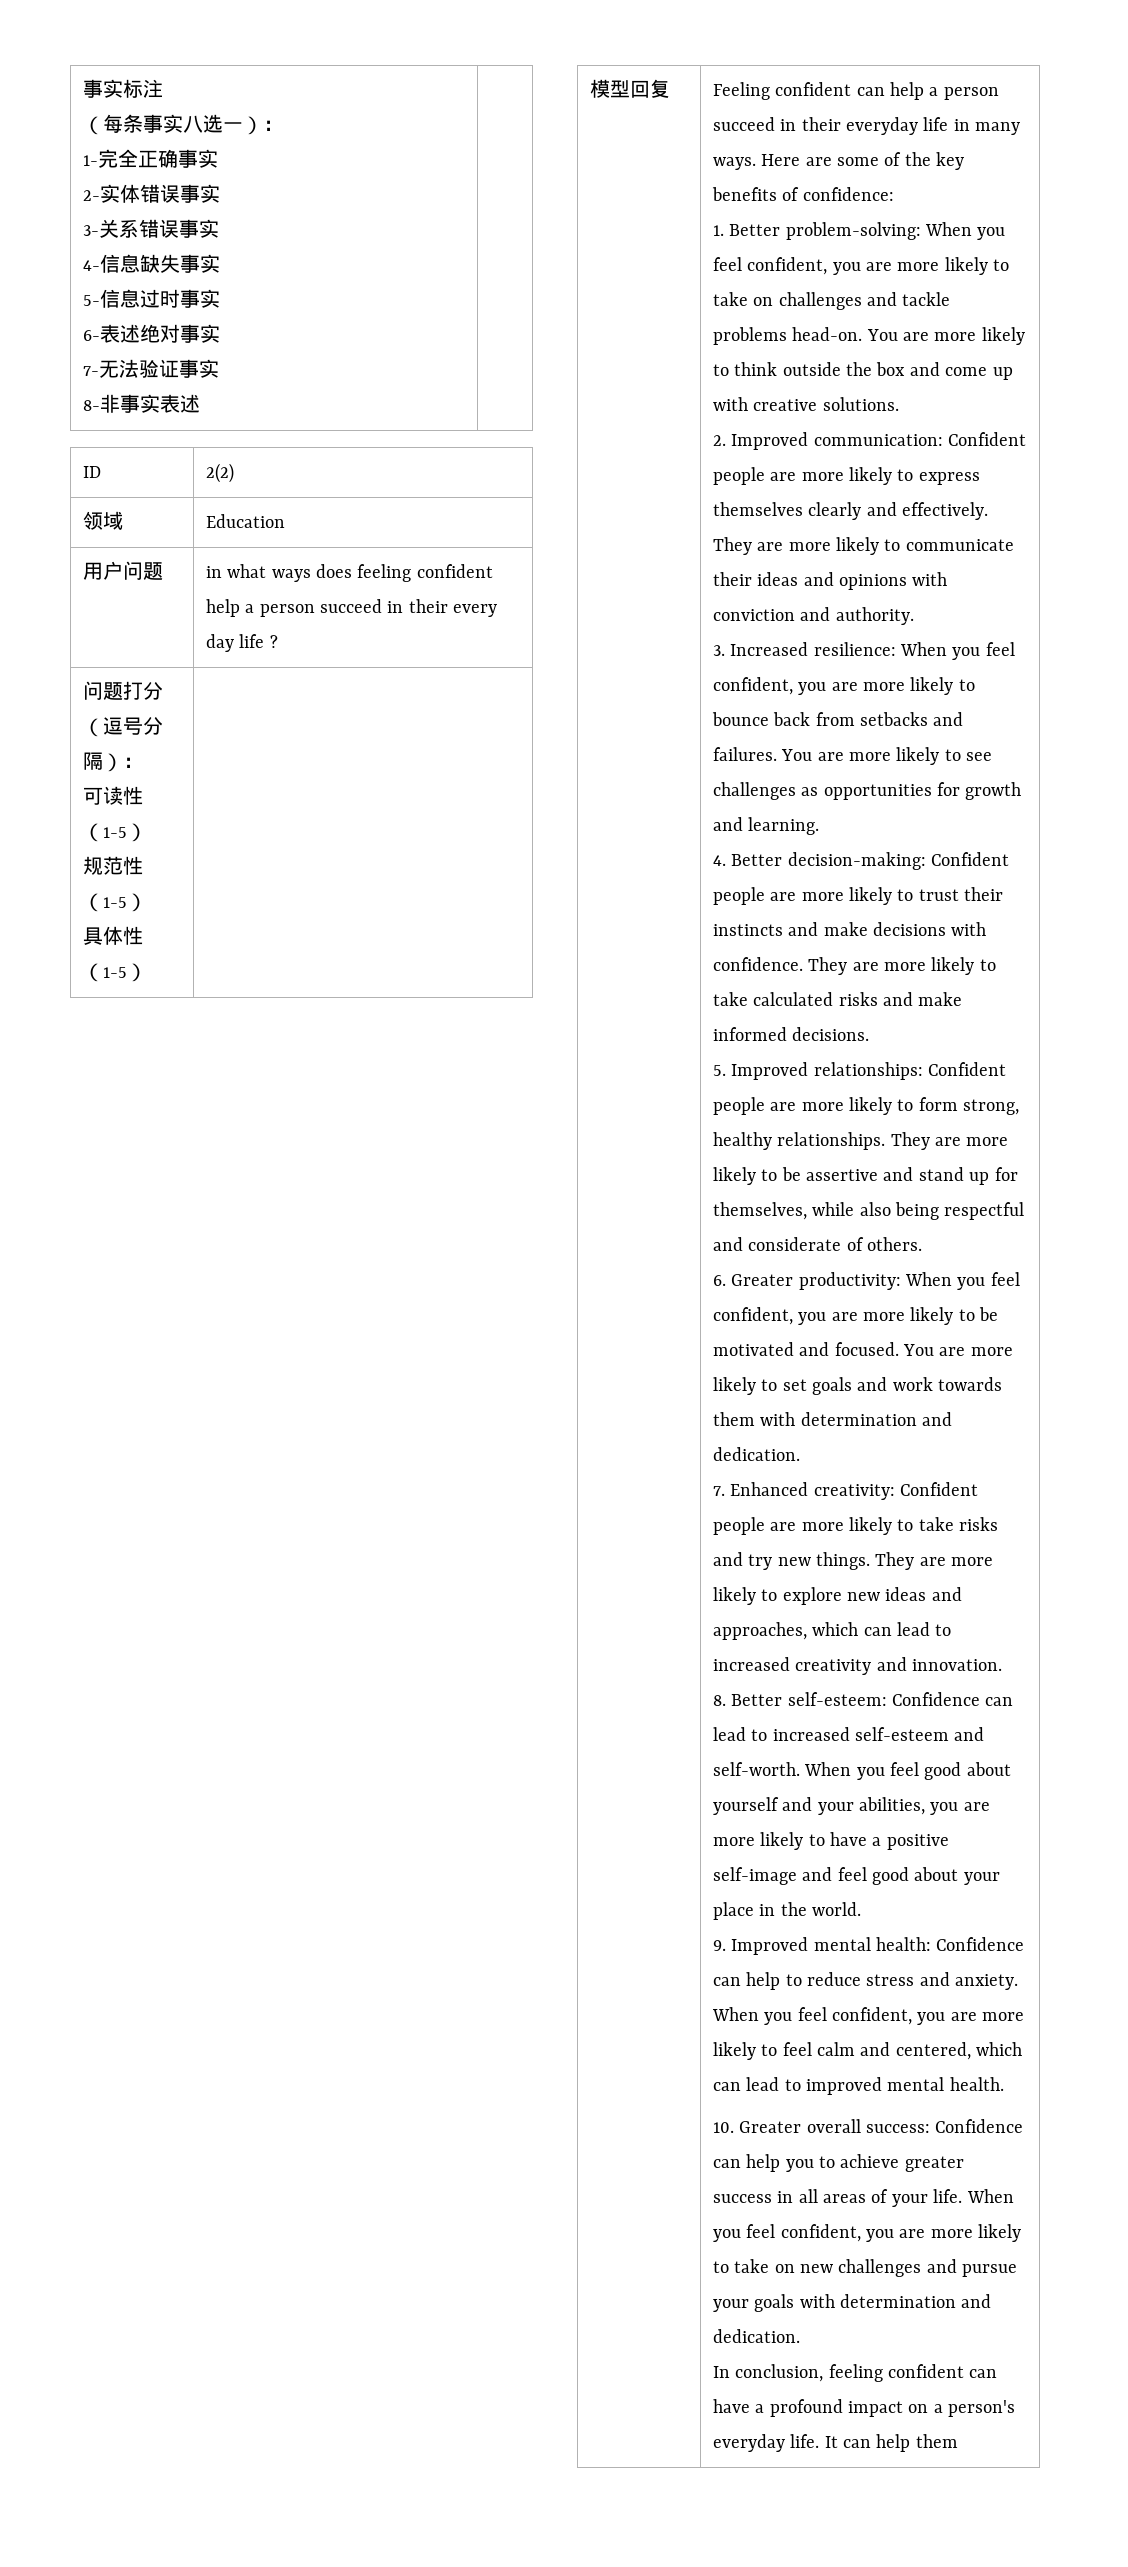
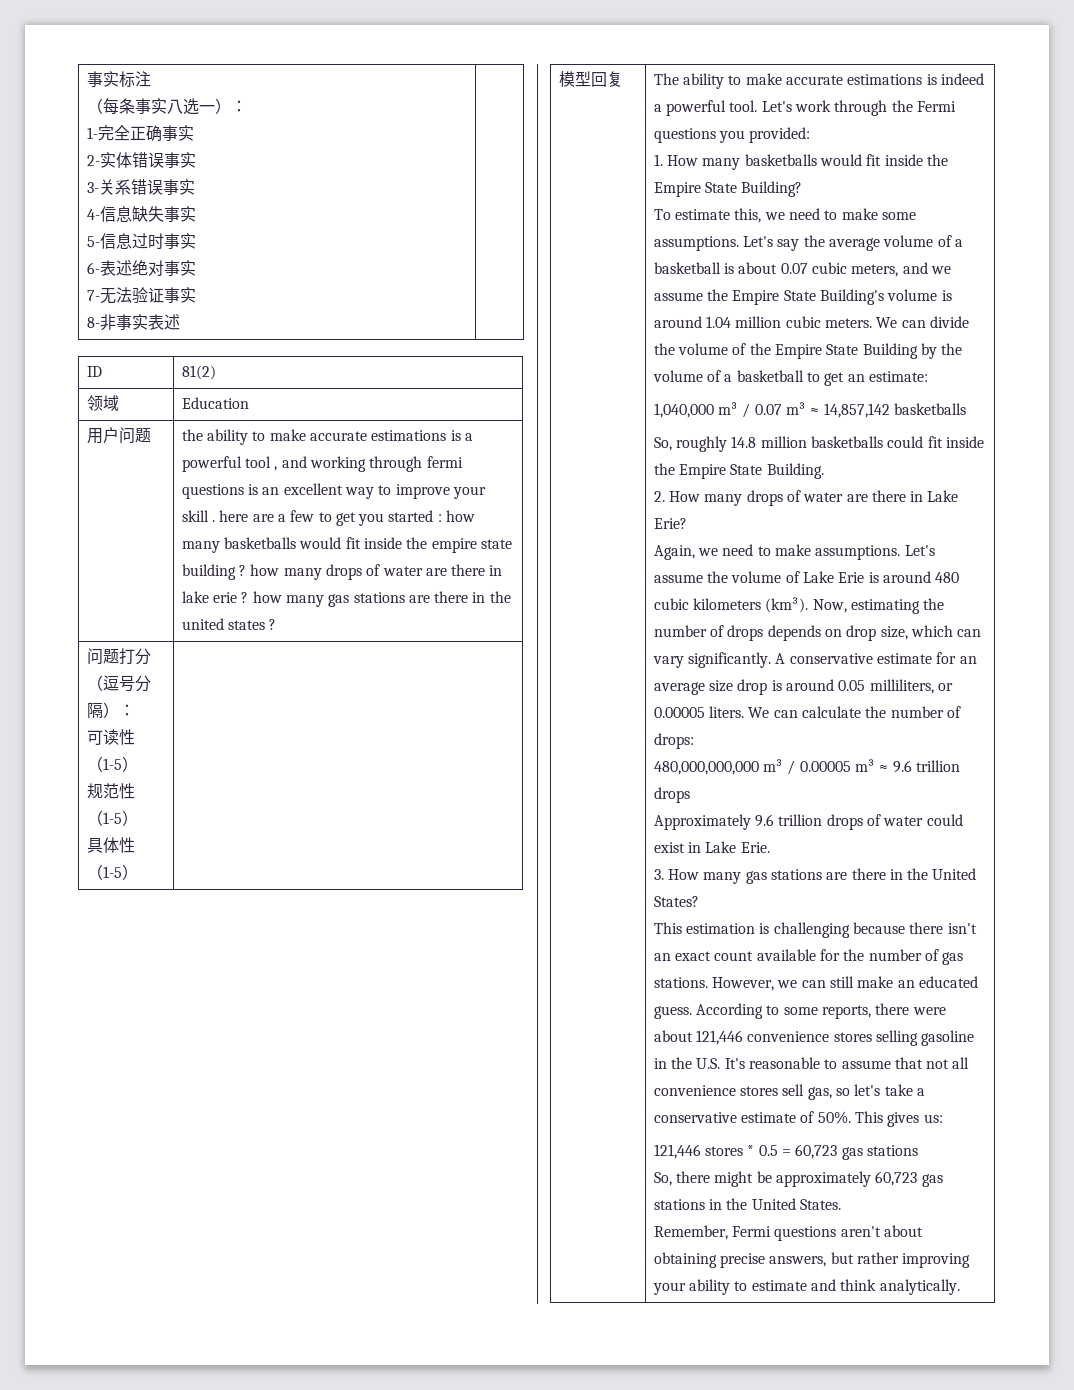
- ID | 2(2)
+ ID | 81(2)
- in what ways does feeling confident help a person succeed in their every day life ?
+ the ability to make accurate estimations is a powerful tool , and working through fermi questions is an excellent way to improve your skill . here are a few to get you started : how many basketballs would fit inside the empire state building ? how many drops of water are there in lake erie ? how many gas stations are there in the united states ?
- Feeling confident can help a person succeed in their everyday life in many ways. Here are some of the key benefits of confidence:
- 1. Better problem-solving: When you feel confident, you are more likely to take on challenges and tackle problems head-on. You are more likely to think outside the box and come up with creative solutions.
- 2. Improved communication: Confident people are more likely to express themselves clearly and effectively. They are more likely to communicate their ideas and opinions with conviction and authority.
- 3. Increased resilience: When you feel confident, you are more likely to bounce back from setbacks and failures. You are more likely to see challenges as opportunities for growth and learning.
- 4. Better decision-making: Confident people are more likely to trust their instincts and make decisions with confidence. They are more likely to take calculated risks and make informed decisions.
- 5. Improved relationships: Confident people are more likely to form strong, healthy relationships. They are more likely to be assertive and stand up for themselves, while also being respectful and considerate of others.
- 6. Greater productivity: When you feel confident, you are more likely to be motivated and focused. You are more likely to set goals and work towards them with determination and dedication.
- 7. Enhanced creativity: Confident people are more likely to take risks and try new things. They are more likely to explore new ideas and approaches, which can lead to increased creativity and innovation.
- 8. Better self-esteem: Confidence can lead to increased self-esteem and self-worth. When you feel good about yourself and your abilities, you are more likely to have a positive self-image and feel good about your place in the world.
- 9. Improved mental health: Confidence can help to reduce stress and anxiety. When you feel confident, you are more likely to feel calm and centered, which can lead to improved mental health.
- 10. Greater overall success: Confidence can help you to achieve greater success in all areas of your life. When you feel confident, you are more likely to take on new challenges and pursue your goals with determination and dedication.
- In conclusion, feeling confident can have a profound impact on a person's everyday life. It can help them
+ The ability to make accurate estimations is indeed a powerful tool. Let's work through the Fermi questions you provided:
+ 1. How many basketballs would fit inside the Empire State Building?
+ To estimate this, we need to make some assumptions. Let's say the average volume of a basketball is about 0.07 cubic meters, and we assume the Empire State Building's volume is around 1.04 million cubic meters. We can divide the volume of the Empire State Building by the volume of a basketball to get an estimate:
+ 1,040,000 m³ / 0.07 m³ ≈ 14,857,142 basketballs
+ So, roughly 14.8 million basketballs could fit inside the Empire State Building.
+ 2. How many drops of water are there in Lake Erie?
+ Again, we need to make assumptions. Let's assume the volume of Lake Erie is around 480 cubic kilometers (km³). Now, estimating the number of drops depends on drop size, which can vary significantly. A conservative estimate for an average size drop is around 0.05 milliliters, or 0.00005 liters. We can calculate the number of drops:
+ 480,000,000,000 m³ / 0.00005 m³ ≈ 9.6 trillion drops
+ Approximately 9.6 trillion drops of water could exist in Lake Erie.
+ 3. How many gas stations are there in the United States?
+ This estimation is challenging because there isn't an exact count available for the number of gas stations. However, we can still make an educated guess. According to some reports, there were about 121,446 convenience stores selling gasoline in the U.S. It's reasonable to assume that not all convenience stores sell gas, so let's take a conservative estimate of 50%. This gives us:
+ 121,446 stores * 0.5 = 60,723 gas stations
+ So, there might be approximately 60,723 gas stations in the United States.
+ Remember, Fermi questions aren't about obtaining precise answers, but rather improving your ability to estimate and think analytically.

